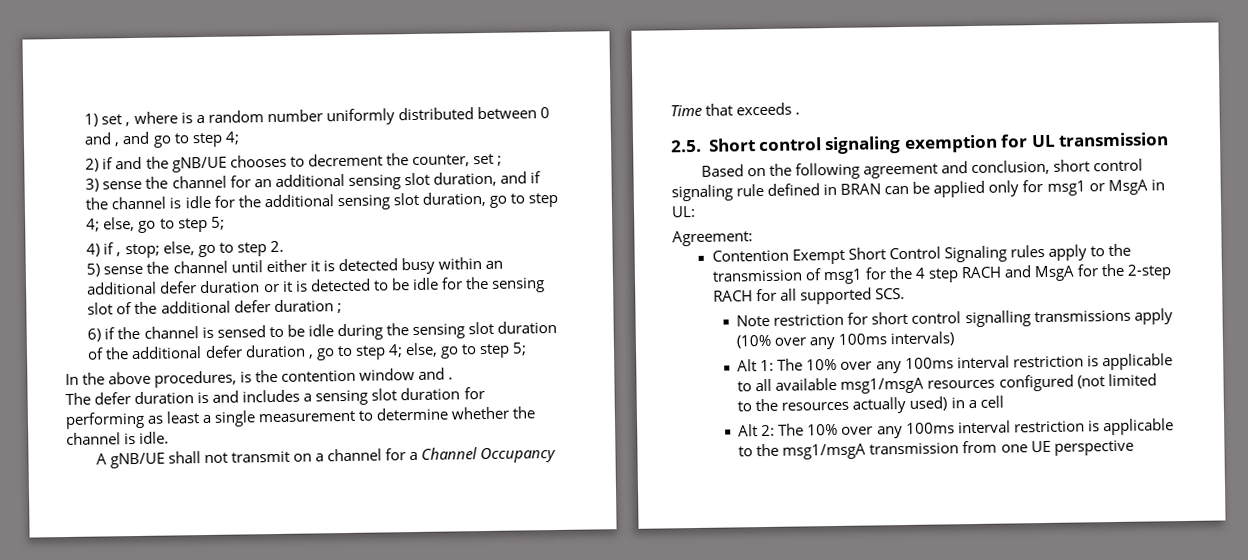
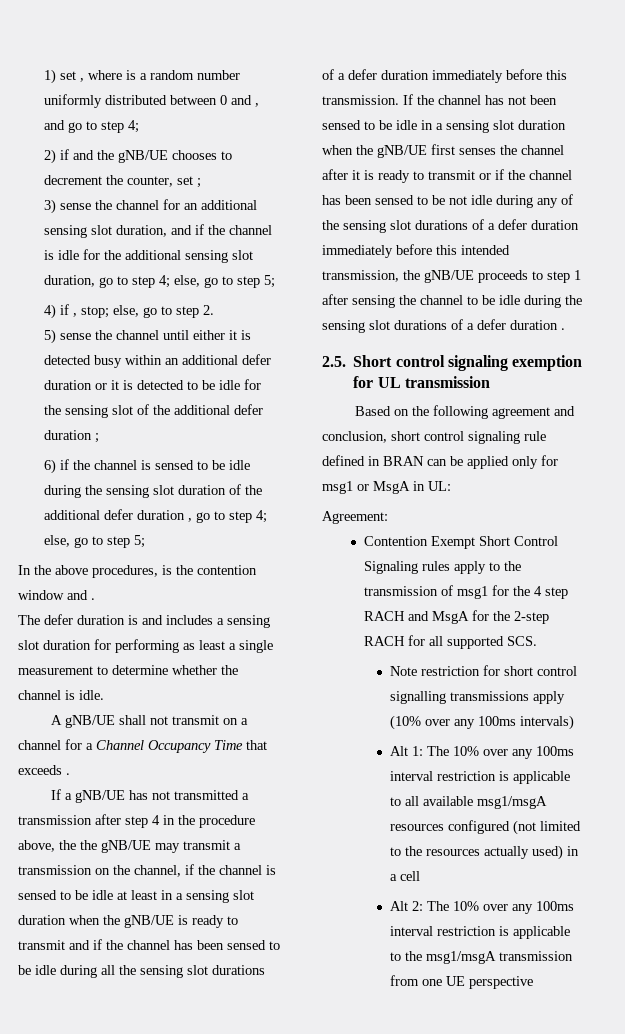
+ If a gNB/UE has not transmitted a transmission after step 4 in the procedure above, the the gNB/UE may transmit a transmission on the channel, if the channel is sensed to be idle at least in a sensing slot duration when the gNB/UE is ready to transmit and if the channel has been sensed to be idle during all the sensing slot durations of a defer duration immediately before this transmission. If the channel has not been sensed to be idle in a sensing slot duration when the gNB/UE first senses the channel after it is ready to transmit or if the channel has been sensed to be not idle during any of the sensing slot durations of a defer duration immediately before this intended transmission, the gNB/UE proceeds to step 1 after sensing the channel to be idle during the sensing slot durations of a defer duration .

